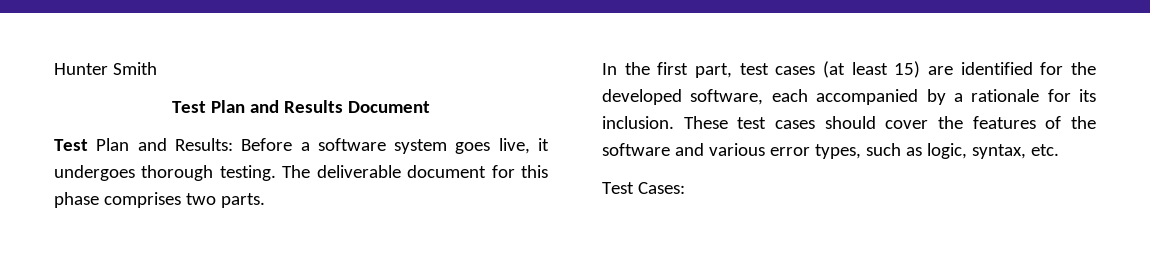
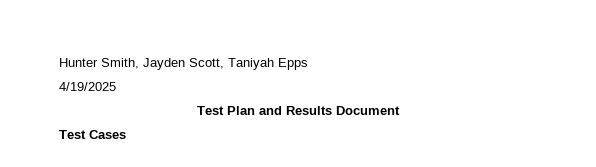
- Hunter Smith
+ Hunter Smith, Jayden Scott, Taniyah Epps
+ 4/19/2025
- Test Plan and Results: Before a software system goes live, it undergoes thorough testing. The deliverable document for this phase comprises two parts.
- In the first part, test cases (at least 15) are identified for the developed software, each accompanied by a rationale for its inclusion. These test cases should cover the features of the software and various error types, such as logic, syntax, etc.
- Test Cases:
+ Test Cases

